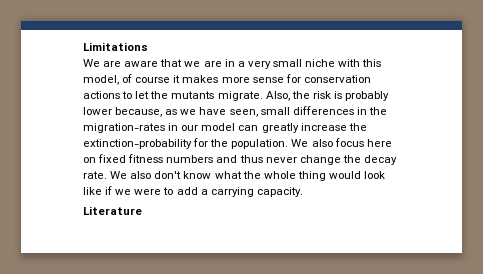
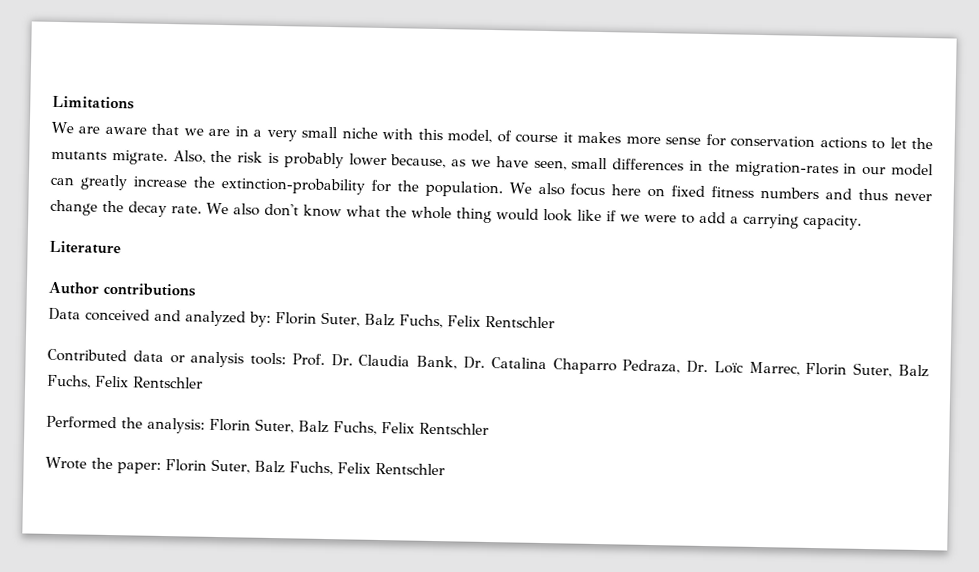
+ Author contributions
+ Data conceived and analyzed by: Florin Suter, Balz Fuchs, Felix Rentschler
+ Contributed data or analysis tools: Prof. Dr. Claudia Bank, Dr. Catalina Chaparro Pedraza, Dr. Loïc Marrec, Florin Suter, Balz Fuchs, Felix Rentschler
+ Performed the analysis: Florin Suter, Balz Fuchs, Felix Rentschler
+ Wrote the paper: Florin Suter, Balz Fuchs, Felix Rentschler

